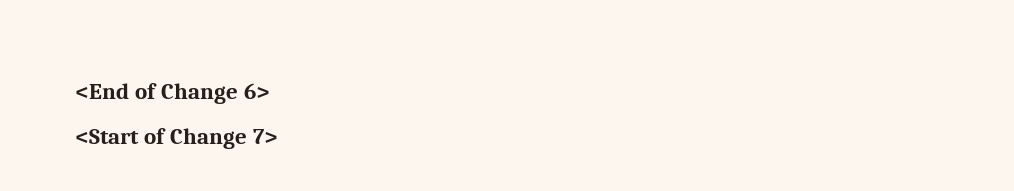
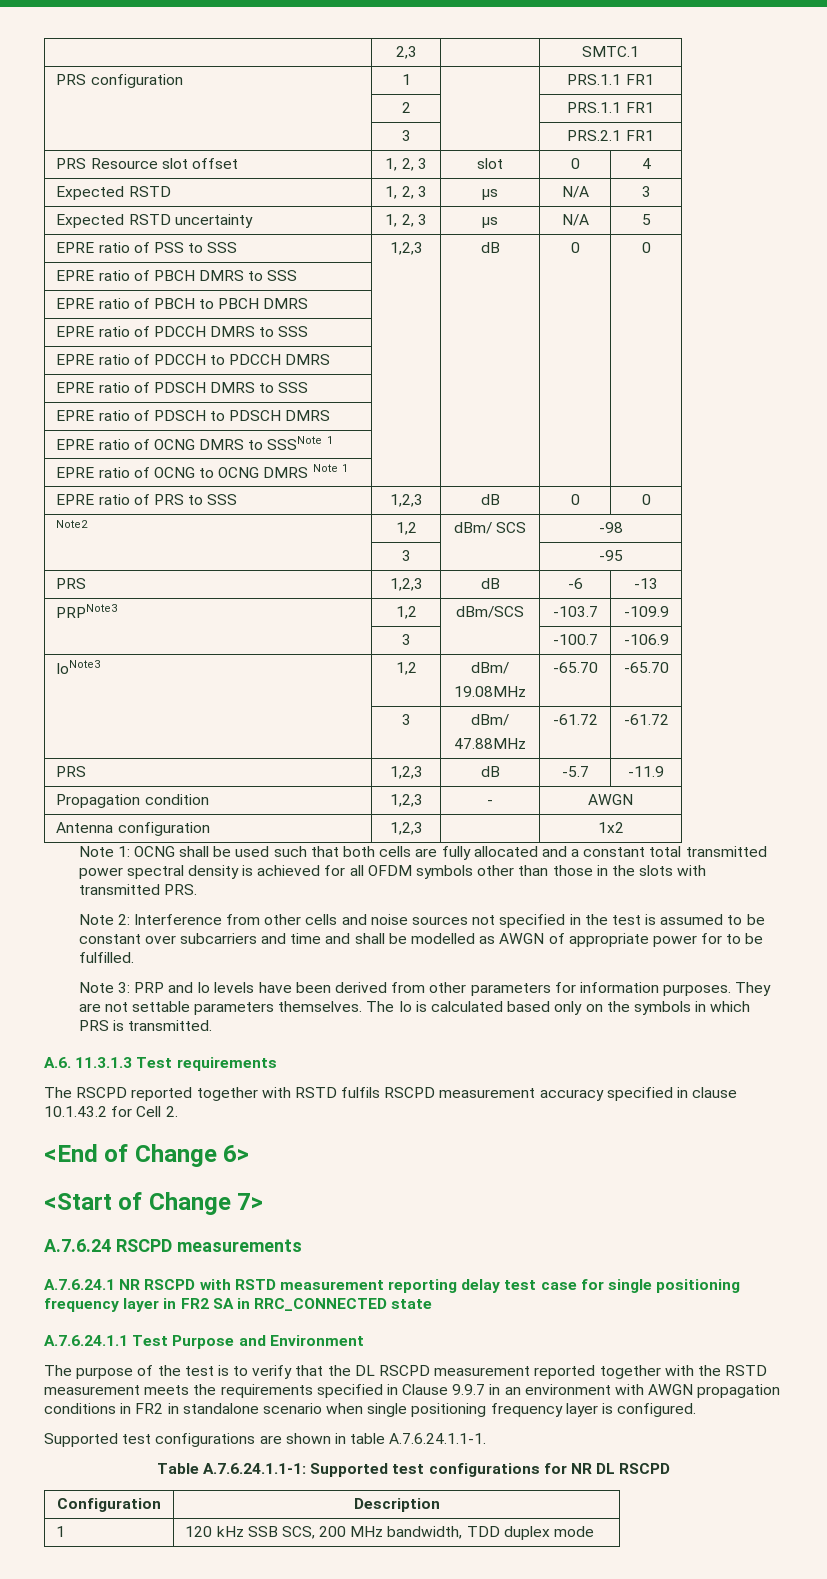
+ | 2,3 | | SMTC.1
+ PRS configuration | 1 | | PRS.1.1 FR1
+ | 2 | | PRS.1.1 FR1
+ | 3 | | PRS.2.1 FR1
+ PRS Resource slot offset | 1, 2, 3 | slot | 0 | 4
+ Expected RSTD | 1, 2, 3 | μs | N/A | 3
+ Expected RSTD uncertainty | 1, 2, 3 | μs | N/A | 5
+ EPRE ratio of PSS to SSS | 1,2,3 | dB | 0 | 0
+ EPRE ratio of PBCH DMRS to SSS | | | |
+ EPRE ratio of PBCH to PBCH DMRS | | | |
+ EPRE ratio of PDCCH DMRS to SSS | | | |
+ EPRE ratio of PDCCH to PDCCH DMRS | | | |
+ EPRE ratio of PDSCH DMRS to SSS | | | |
+ EPRE ratio of PDSCH to PDSCH DMRS | | | |
+ EPRE ratio of OCNG DMRS to SSSNote 1 | | | |
+ EPRE ratio of OCNG to OCNG DMRS Note 1 | | | |
+ EPRE ratio of PRS to SSS | 1,2,3 | dB | 0 | 0
+ Note2 | 1,2 | dBm/ SCS | -98
+ | 3 | | -95
+ PRS | 1,2,3 | dB | -6 | -13
+ PRPNote3 | 1,2 | dBm/SCS | -103.7 | -109.9
+ | 3 | | -100.7 | -106.9
+ IoNote3 | 1,2 | dBm/
+ 19.08MHz | -65.70 | -65.70
+ | 3 | dBm/
+ 47.88MHz | -61.72 | -61.72
+ PRS | 1,2,3 | dB | -5.7 | -11.9
+ Propagation condition | 1,2,3 | - | AWGN
+ Antenna configuration | 1,2,3 | | 1x2
+ Note 1: OCNG shall be used such that both cells are fully allocated and a constant total transmitted power spectral density is achieved for all OFDM symbols other than those in the slots with transmitted PRS.
+ Note 2: Interference from other cells and noise sources not specified in the test is assumed to be constant over subcarriers and time and shall be modelled as AWGN of appropriate power for to be fulfilled.
+ Note 3: PRP and Io levels have been derived from other parameters for information purposes. They are not settable parameters themselves. The Io is calculated based only on the symbols in which PRS is transmitted.
+ A.6. 11.3.1.3 Test requirements
+ The RSCPD reported together with RSTD fulfils RSCPD measurement accuracy specified in clause 10.1.43.2 for Cell 2.
+ A.7.6.24 RSCPD measurements
+ A.7.6.24.1 NR RSCPD with RSTD measurement reporting delay test case for single positioning frequency layer in FR2 SA in RRC_CONNECTED state
+ A.7.6.24.1.1 Test Purpose and Environment
+ The purpose of the test is to verify that the DL RSCPD measurement reported together with the RSTD measurement meets the requirements specified in Clause 9.9.7 in an environment with AWGN propagation conditions in FR2 in standalone scenario when single positioning frequency layer is configured.
+ Supported test configurations are shown in table A.7.6.24.1.1-1.
+ Table A.7.6.24.1.1-1: Supported test configurations for NR DL RSCPD
+ Configuration | Description
+ 1 | 120 kHz SSB SCS, 200 MHz bandwidth, TDD duplex mode

